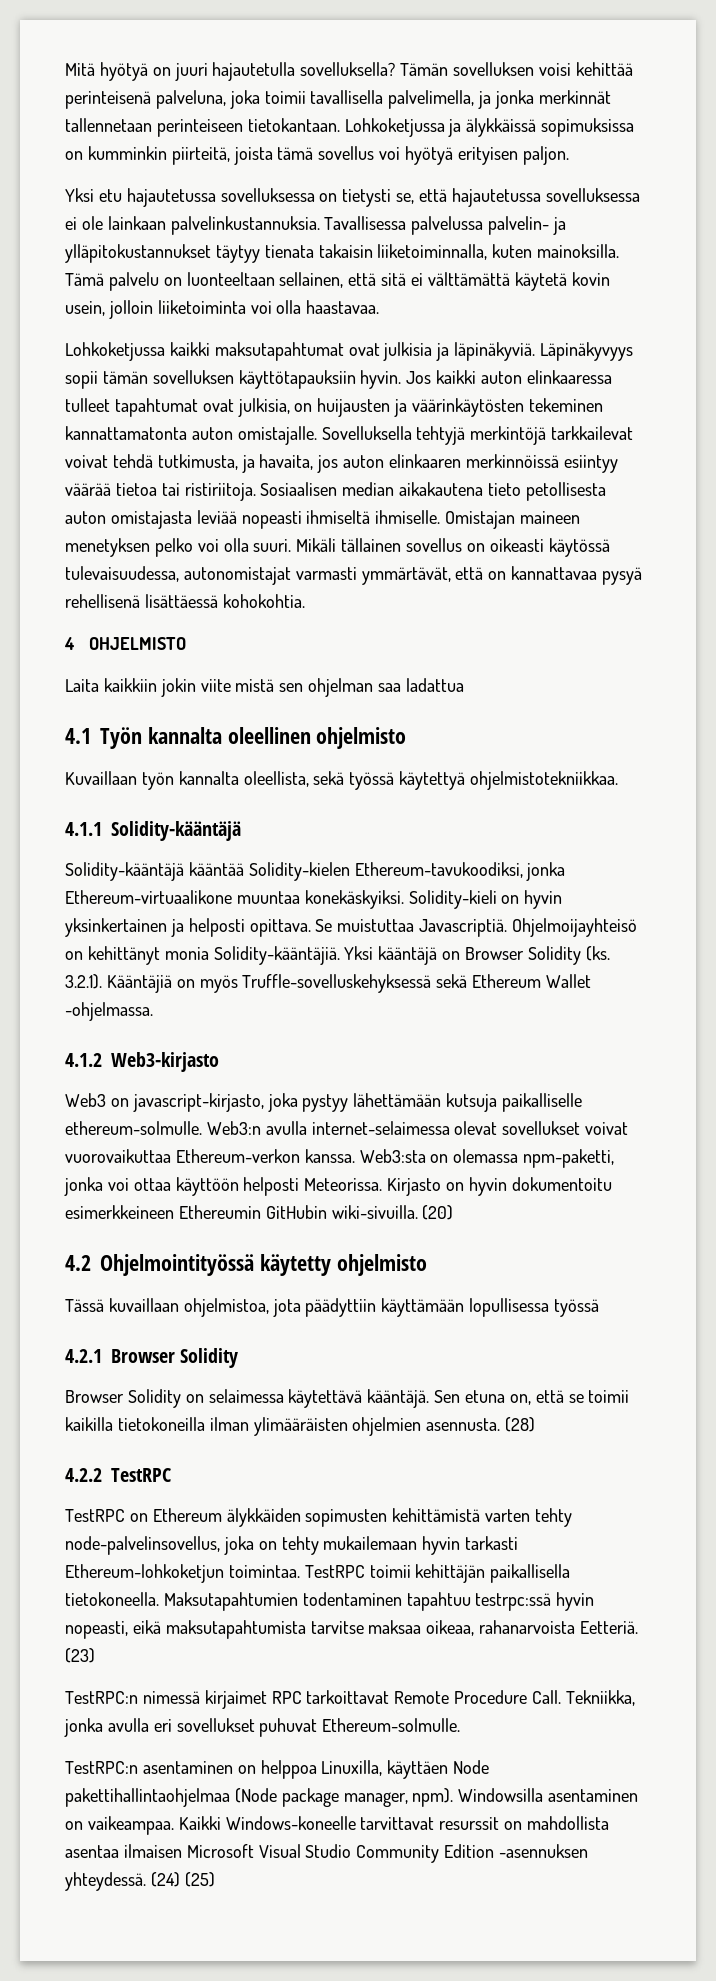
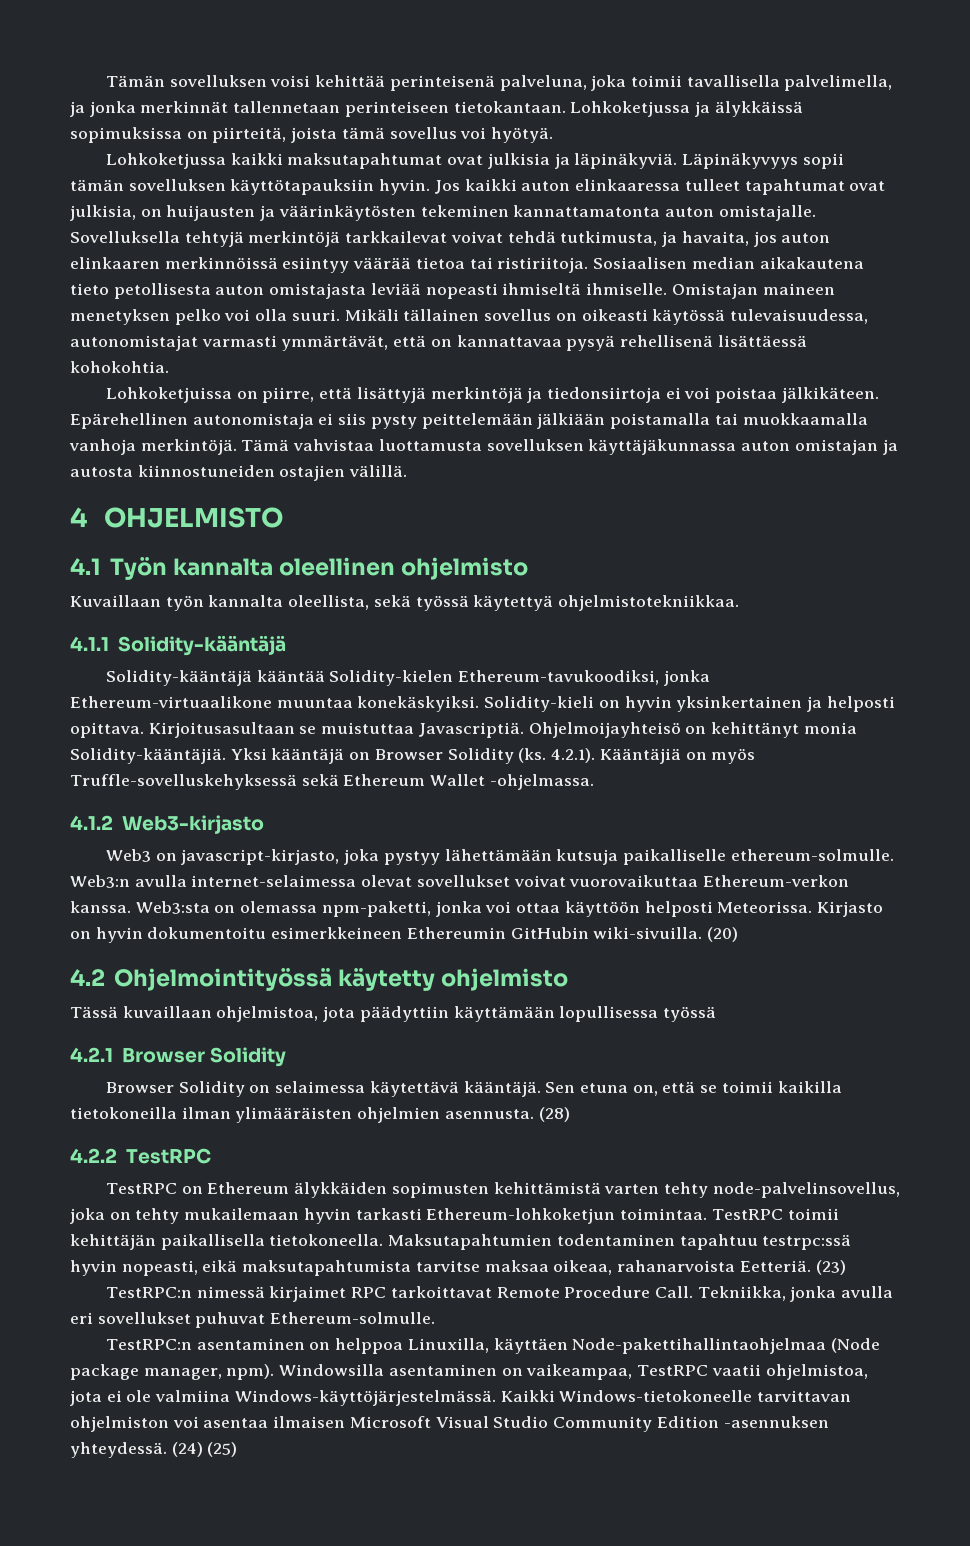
- Mitä hyötyä on juuri hajautetulla sovelluksella?
- Lohkoketjussa ja älykkäissä sopimuksissa on kumminkin piirteitä, joista tämä sovellus voi hyötyä erityisen paljon.
- Yksi etu hajautetussa sovelluksessa on tietysti se, että hajautetussa sovelluksessa ei ole lainkaan palvelinkustannuksia. Tavallisessa palvelussa palvelin- ja ylläpitokustannukset täytyy tienata takaisin liiketoiminnalla, kuten mainoksilla. Tämä palvelu on luonteeltaan sellainen, että sitä ei välttämättä käytetä kovin usein, jolloin liiketoiminta voi olla haastavaa.
+ Lohkoketjussa ja älykkäissä sopimuksissa on piirteitä, joista tämä sovellus voi hyötyä.
+ Lohkoketjuissa on piirre, että lisättyjä merkintöjä ja tiedonsiirtoja ei voi poistaa jälkikäteen. Epärehellinen autonomistaja ei siis pysty peittelemään jälkiään poistamalla tai muokkaamalla vanhoja merkintöjä. Tämä vahvistaa luottamusta sovelluksen käyttäjäkunnassa auton omistajan ja autosta kiinnostuneiden ostajien välillä.
  4 OHJELMISTO
- Laita kaikkiin jokin viite mistä sen ohjelman saa ladattua
- Se muistuttaa Javascriptiä.
+ Kirjoitusasultaan se muistuttaa Javascriptiä.
- 3.2.1). Kääntäjiä on myös Truffle-sovelluskehyksessä sekä Ethereum Wallet -ohjelmassa.
+ 4.2.1). Kääntäjiä on myös Truffle-sovelluskehyksessä sekä Ethereum Wallet -ohjelmassa.
- TestRPC:n asentaminen on helppoa Linuxilla, käyttäen Node pakettihallintaohjelmaa (Node package manager, npm).
+ TestRPC:n asentaminen on helppoa Linuxilla, käyttäen Node-pakettihallintaohjelmaa (Node package manager, npm).
- Windowsilla asentaminen on vaikeampaa. Kaikki Windows-koneelle tarvittavat resurssit on mahdollista asentaa ilmaisen Microsoft Visual Studio Community Edition -asennuksen yhteydessä.
+ Windowsilla asentaminen on vaikeampaa, TestRPC vaatii ohjelmistoa, jota ei ole valmiina Windows-käyttöjärjestelmässä. Kaikki Windows-tietokoneelle tarvittavan ohjelmiston voi asentaa ilmaisen Microsoft Visual Studio Community Edition -asennuksen yhteydessä.

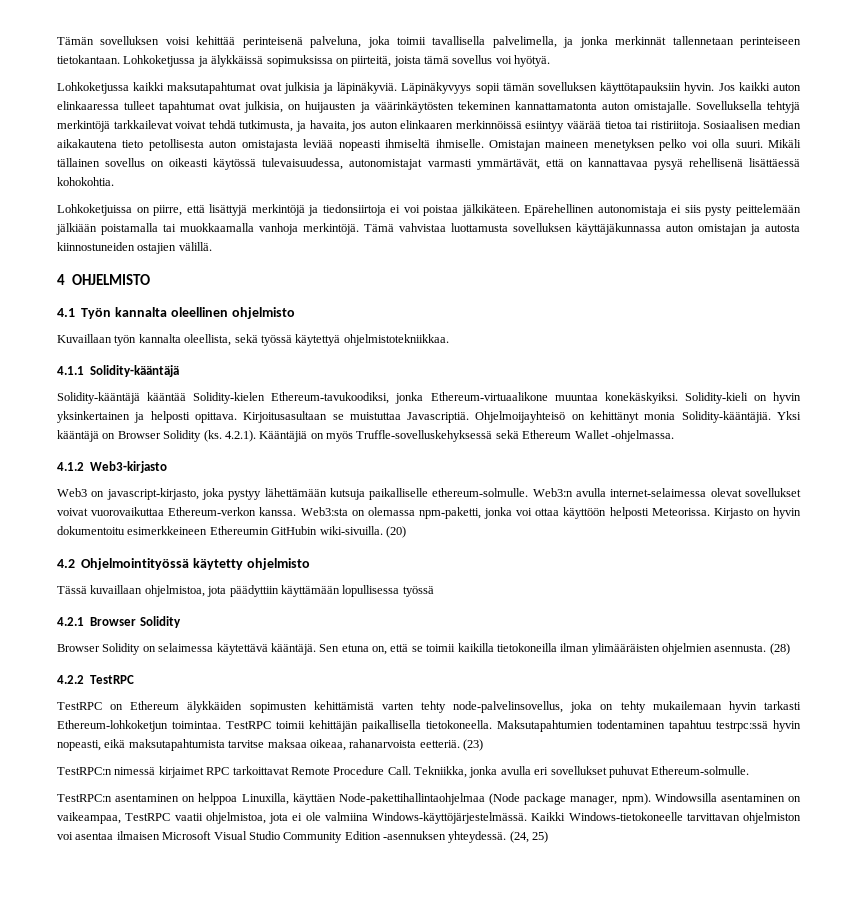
- Maksutapahtumien todentaminen tapahtuu testrpc:ssä hyvin nopeasti, eikä maksutapahtumista tarvitse maksaa oikeaa, rahanarvoista Eetteriä.
+ Maksutapahtumien todentaminen tapahtuu testrpc:ssä hyvin nopeasti, eikä maksutapahtumista tarvitse maksaa oikeaa, rahanarvoista eetteriä.
- (24) (25)
+ (24, 25)

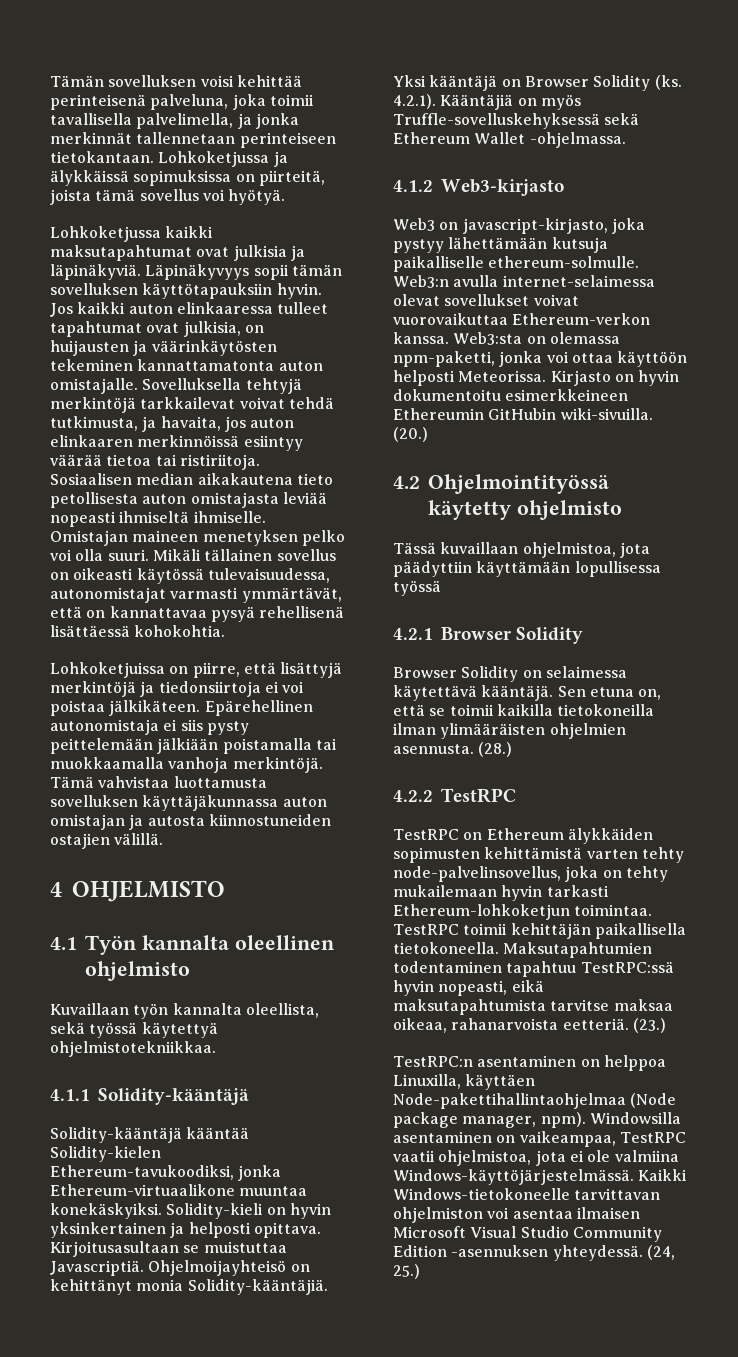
- (20)
+ (20.)
- (28)
+ (28.)
- Maksutapahtumien todentaminen tapahtuu testrpc:ssä hyvin nopeasti, eikä maksutapahtumista tarvitse maksaa oikeaa, rahanarvoista eetteriä.
+ Maksutapahtumien todentaminen tapahtuu TestRPC:ssä hyvin nopeasti, eikä maksutapahtumista tarvitse maksaa oikeaa, rahanarvoista eetteriä.
- (23)
- TestRPC:n nimessä kirjaimet RPC tarkoittavat Remote Procedure Call. Tekniikka, jonka avulla eri sovellukset puhuvat Ethereum-solmulle.
+ (23.)
- (24, 25)
+ (24, 25.)

